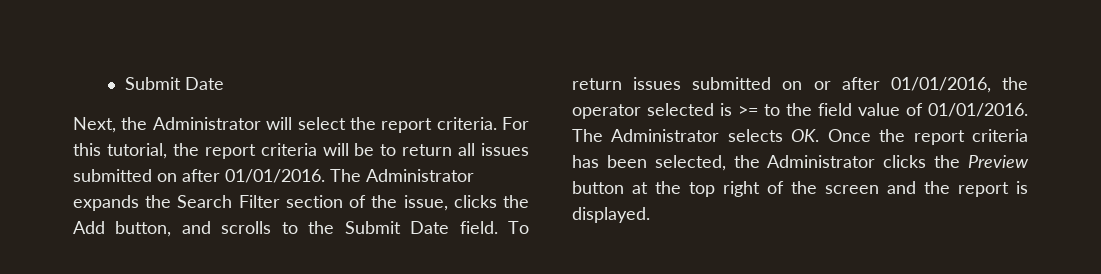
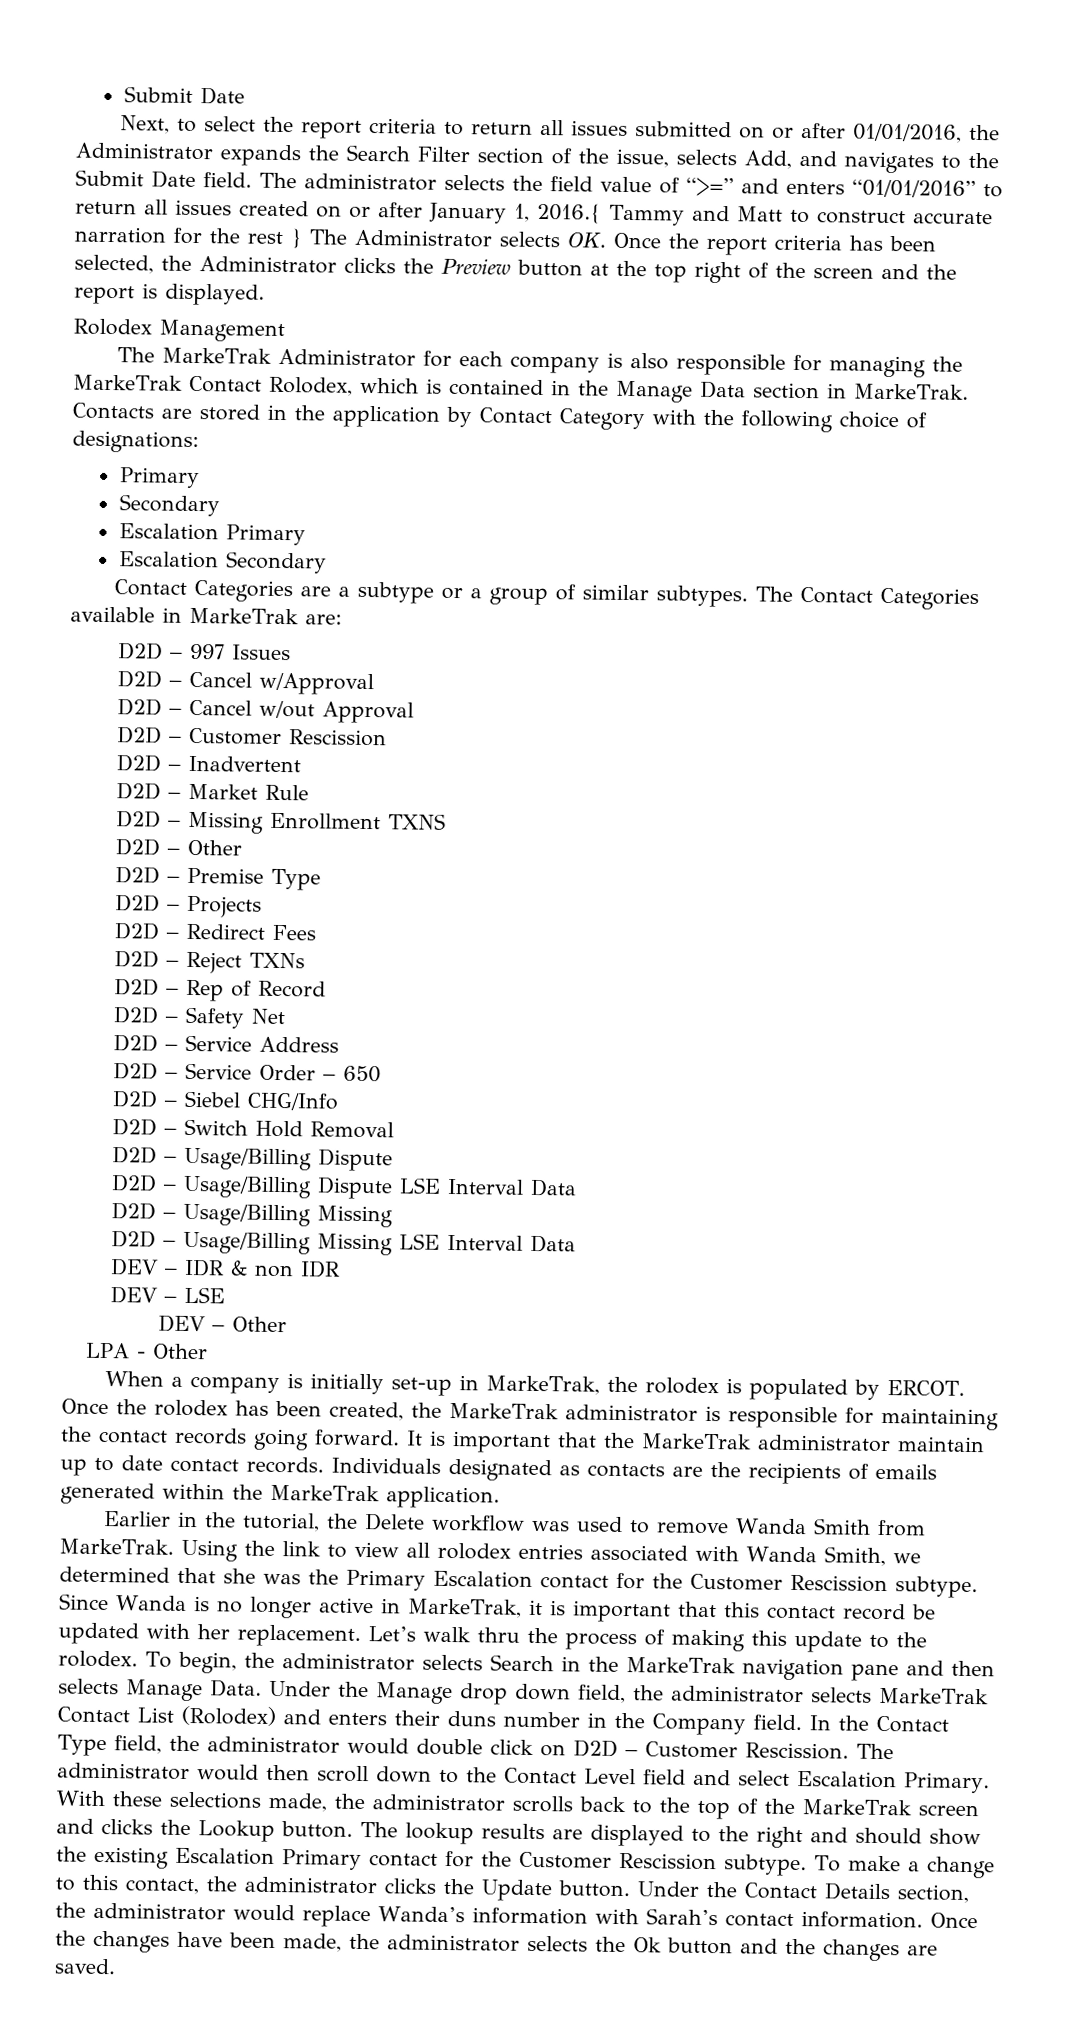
- Next, the Administrator will select the report criteria. For this tutorial, the report criteria will be to return all issues submitted on after 01/01/2016. The Administrator expands the Search Filter section of the issue, clicks the Add button, and scrolls to the Submit Date field.
+ Next, to select the report criteria to return all issues submitted on or after 01/01/2016, the Administrator expands the Search Filter section of the issue, selects Add, and navigates to the Submit Date field.
- To return issues submitted on or after 01/01/2016, the operator selected is >= to the field value of 01/01/2016. The Administrator selects OK. Once the report criteria has been selected, the Administrator clicks the Preview button at the top right of the screen and the report is displayed.
+ The administrator selects the field value of “>=” and enters “01/01/2016” to return all issues created on or after January 1, 2016.{ Tammy and Matt to construct accurate narration for the rest } The Administrator selects OK. Once the report criteria has been selected, the Administrator clicks the Preview button at the top right of the screen and the report is displayed.
+ Rolodex Management
+ The MarkeTrak Administrator for each company is also responsible for managing the MarkeTrak Contact Rolodex, which is contained in the Manage Data section in MarkeTrak. Contacts are stored in the application by Contact Category with the following choice of designations:
+ Primary
+ Secondary
+ Escalation Primary
+ Escalation Secondary
+ Contact Categories are a subtype or a group of similar subtypes. The Contact Categories available in MarkeTrak are:
+ D2D – 997 Issues
+ D2D – Cancel w/Approval
+ D2D – Cancel w/out Approval
+ D2D – Customer Rescission
+ D2D – Inadvertent
+ D2D – Market Rule
+ D2D – Missing Enrollment TXNS
+ D2D – Other
+ D2D – Premise Type
+ D2D – Projects
+ D2D – Redirect Fees
+ D2D – Reject TXNs
+ D2D – Rep of Record
+ D2D – Safety Net
+ D2D – Service Address
+ D2D – Service Order – 650
+ D2D – Siebel CHG/Info
+ D2D – Switch Hold Removal
+ D2D – Usage/Billing Dispute
+ D2D – Usage/Billing Dispute LSE Interval Data
+ D2D – Usage/Billing Missing
+ D2D – Usage/Billing Missing LSE Interval Data
+ DEV – IDR & non IDR
+ DEV – LSE
+ DEV – Other
+ LPA - Other
+ When a company is initially set-up in MarkeTrak, the rolodex is populated by ERCOT. Once the rolodex has been created, the MarkeTrak administrator is responsible for maintaining the contact records going forward. It is important that the MarkeTrak administrator maintain up to date contact records. Individuals designated as contacts are the recipients of emails generated within the MarkeTrak application.
+ Earlier in the tutorial, the Delete workflow was used to remove Wanda Smith from MarkeTrak. Using the link to view all rolodex entries associated with Wanda Smith, we determined that she was the Primary Escalation contact for the Customer Rescission subtype. Since Wanda is no longer active in MarkeTrak, it is important that this contact record be updated with her replacement. Let’s walk thru the process of making this update to the rolodex. To begin, the administrator selects Search in the MarkeTrak navigation pane and then selects Manage Data. Under the Manage drop down field, the administrator selects MarkeTrak Contact List (Rolodex) and enters their duns number in the Company field. In the Contact Type field, the administrator would double click on D2D – Customer Rescission. The administrator would then scroll down to the Contact Level field and select Escalation Primary. With these selections made, the administrator scrolls back to the top of the MarkeTrak screen and clicks the Lookup button. The lookup results are displayed to the right and should show the existing Escalation Primary contact for the Customer Rescission subtype. To make a change to this contact, the administrator clicks the Update button. Under the Contact Details section, the administrator would replace Wanda’s information with Sarah’s contact information. Once the changes have been made, the administrator selects the Ok button and the changes are saved.

